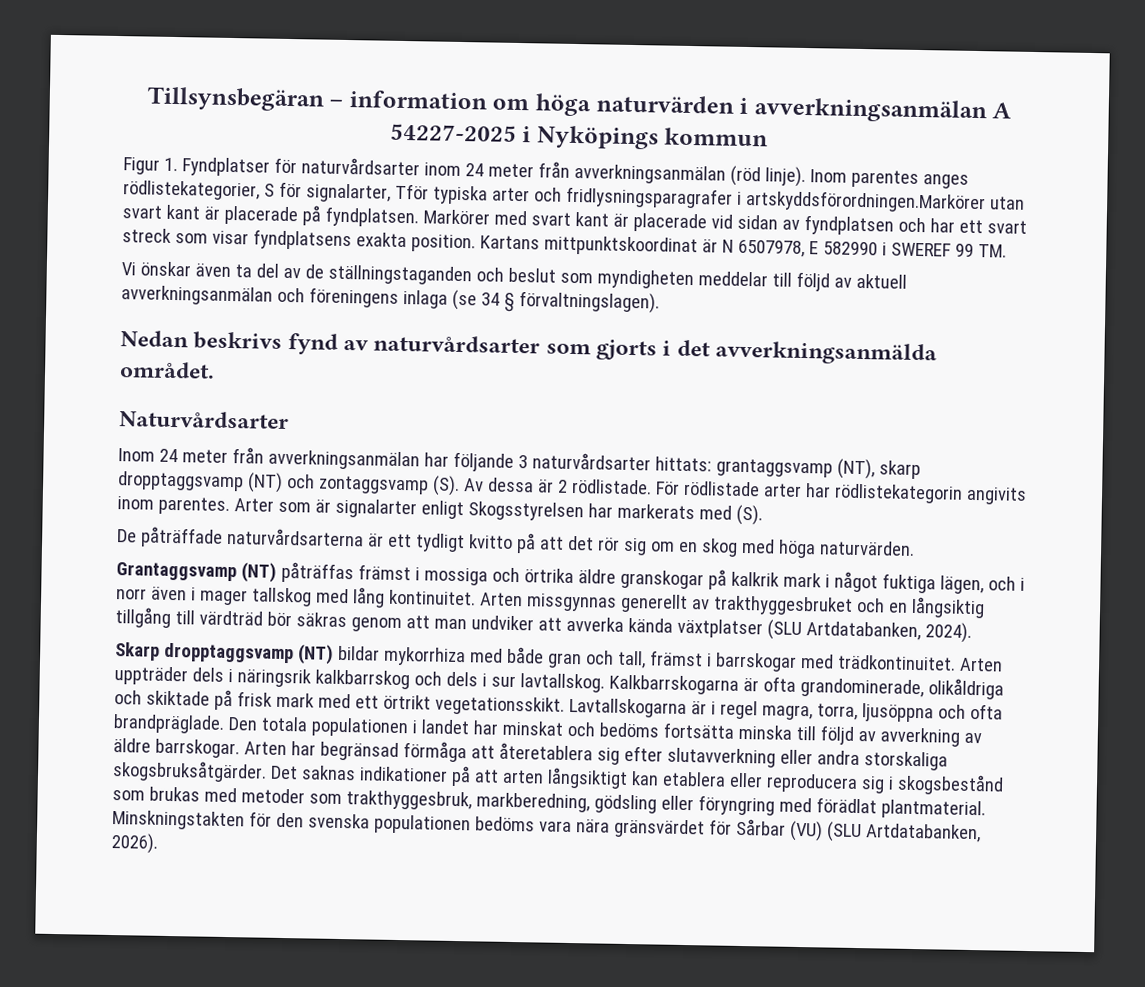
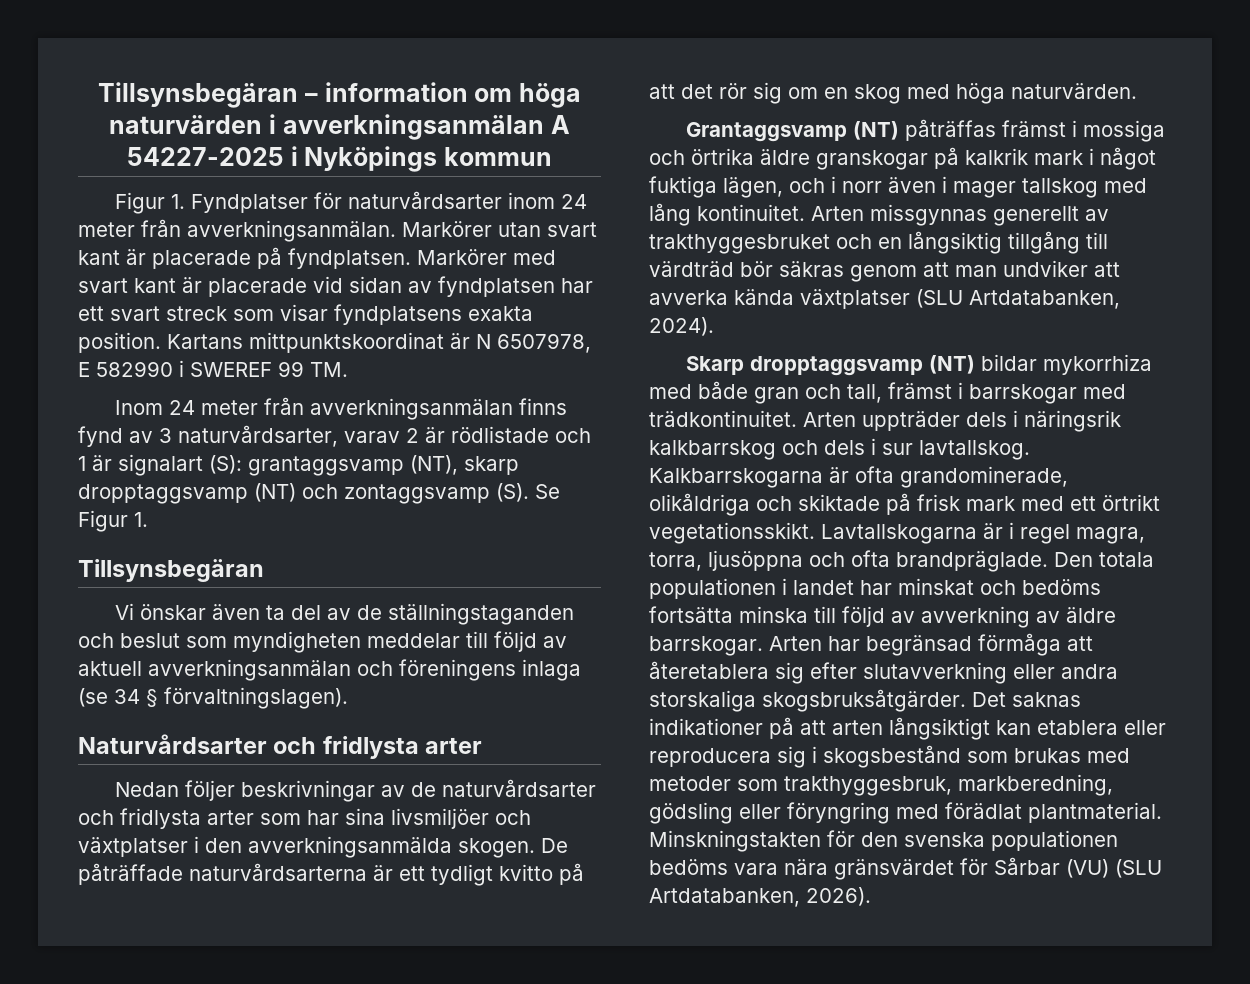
- Figur 1. Fyndplatser för naturvårdsarter inom 24 meter från avverkningsanmälan (röd linje). Inom parentes anges rödlistekategorier, S för signalarter, Tför typiska arter och fridlysningsparagrafer i artskyddsförordningen.Markörer utan svart kant är placerade på fyndplatsen.
+ Figur 1. Fyndplatser för naturvårdsarter inom 24 meter från avverkningsanmälan. Markörer utan svart kant är placerade på fyndplatsen.
- Markörer med svart kant är placerade vid sidan av fyndplatsen och har ett svart streck som visar fyndplatsens exakta position.
+ Markörer med svart kant är placerade vid sidan av fyndplatsen har ett svart streck som visar fyndplatsens exakta position.
+ Inom 24 meter från avverkningsanmälan finns fynd av 3 naturvårdsarter, varav 2 är rödlistade och 1 är signalart (S): grantaggsvamp (NT), skarp dropptaggsvamp (NT) och zontaggsvamp (S). Se Figur 1.
+ Tillsynsbegäran
- Nedan beskrivs fynd av naturvårdsarter som gjorts i det avverkningsanmälda området.
- Naturvårdsarter
- Inom 24 meter från avverkningsanmälan har följande 3 naturvårdsarter hittats: grantaggsvamp (NT), skarp dropptaggsvamp (NT) och zontaggsvamp (S). Av dessa är 2 rödlistade. För rödlistade arter har rödlistekategorin angivits inom parentes. Arter som är signalarter enligt Skogsstyrelsen har markerats med (S).
- De påträffade naturvårdsarterna är ett tydligt kvitto på att det rör sig om en skog med höga naturvärden.
+ Naturvårdsarter och fridlysta arter
+ Nedan följer beskrivningar av de naturvårdsarter och fridlysta arter som har sina livsmiljöer och växtplatser i den avverkningsanmälda skogen. De påträffade naturvårdsarterna är ett tydligt kvitto på att det rör sig om en skog med höga naturvärden.

